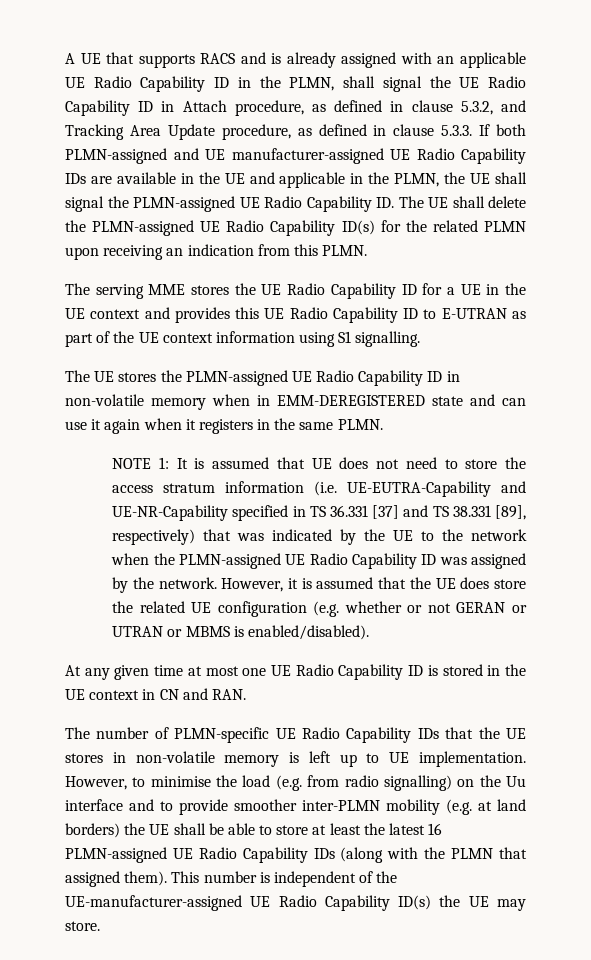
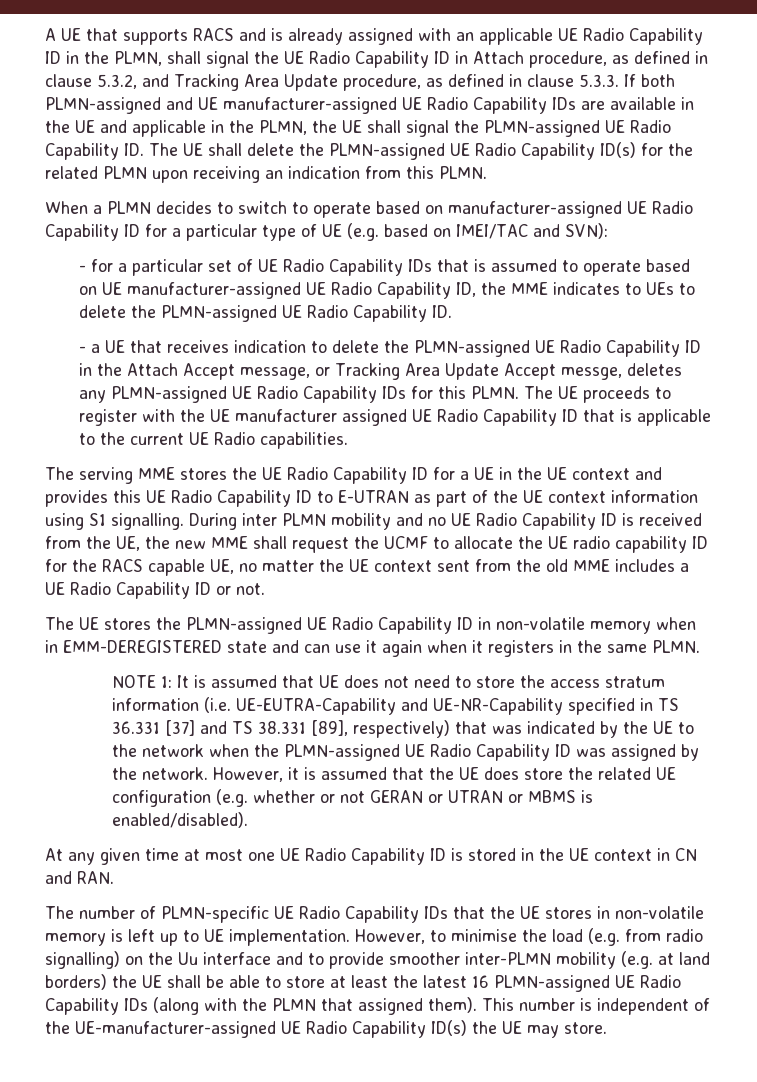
+ When a PLMN decides to switch to operate based on manufacturer-assigned UE Radio Capability ID for a particular type of UE (e.g. based on IMEI/TAC and SVN):
+ - for a particular set of UE Radio Capability IDs that is assumed to operate based on UE manufacturer-assigned UE Radio Capability ID, the MME indicates to UEs to delete the PLMN-assigned UE Radio Capability ID.
+ - a UE that receives indication to delete the PLMN-assigned UE Radio Capability ID in the Attach Accept message, or Tracking Area Update Accept messge, deletes any PLMN-assigned UE Radio Capability IDs for this PLMN. The UE proceeds to register with the UE manufacturer assigned UE Radio Capability ID that is applicable to the current UE Radio capabilities.
+ During inter PLMN mobility and no UE Radio Capability ID is received from the UE, the new MME shall request the UCMF to allocate the UE radio capability ID for the RACS capable UE, no matter the UE context sent from the old MME includes a UE Radio Capability ID or not.

